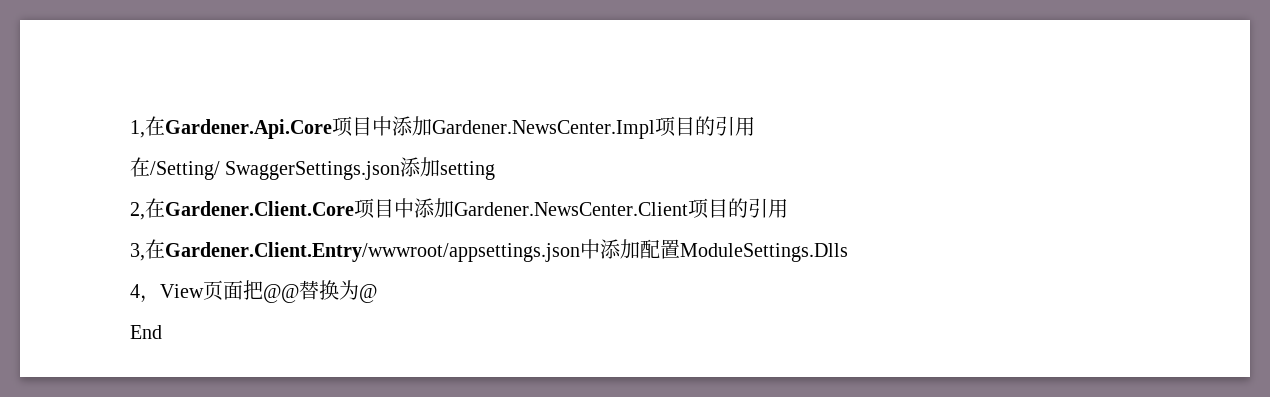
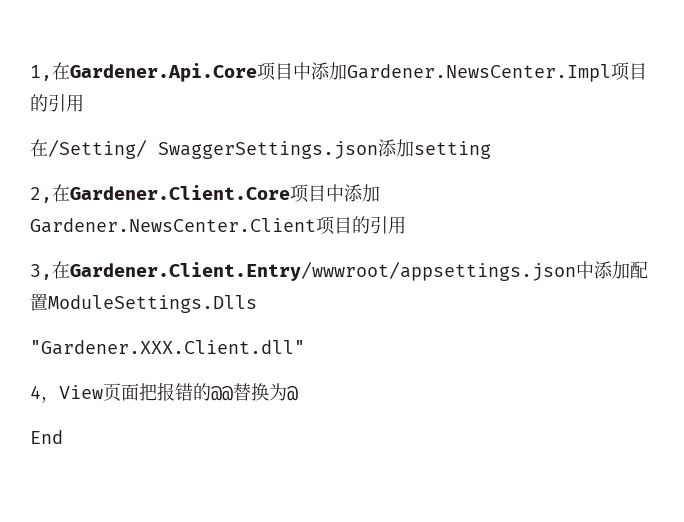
+ "Gardener.XXX.Client.dll"
- 4，View页面把@@替换为@
+ 4，View页面把报错的@@替换为@

